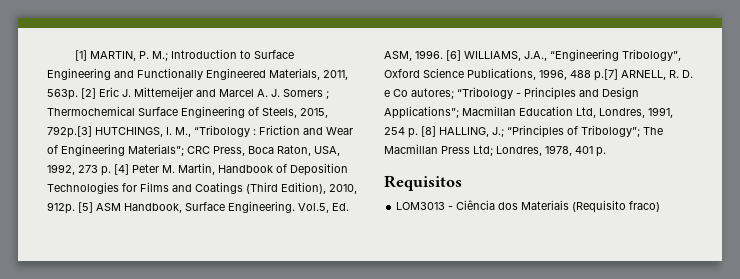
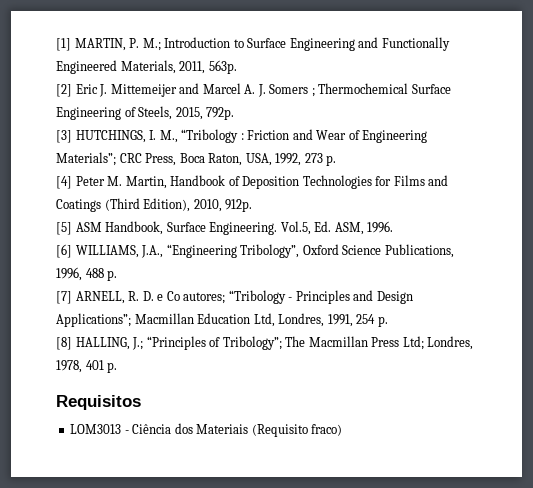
- Introduction to Surface Engineering and Functionally Engineered Materials, 2011, 563p. [2] Eric J. Mittemeijer and Marcel A. J. Somers ;
+ Introduction to Surface Engineering and Functionally Engineered Materials, 2011, 563p.
+ [2] Eric J. Mittemeijer and Marcel A. J. Somers ;
- Thermochemical Surface Engineering of Steels, 2015, 792p.[3] HUTCHINGS, I. M., “Tribology :
+ Thermochemical Surface Engineering of Steels, 2015, 792p.
+ [3] HUTCHINGS, I. M., “Tribology :
- CRC Press, Boca Raton, USA, 1992, 273 p. [4] Peter M. Martin, Handbook of Deposition Technologies for Films and Coatings (Third Edition), 2010, 912p. [5] ASM Handbook, Surface Engineering.
+ CRC Press, Boca Raton, USA, 1992, 273 p.
+ [4] Peter M. Martin, Handbook of Deposition Technologies for Films and Coatings (Third Edition), 2010, 912p.
+ [5] ASM Handbook, Surface Engineering.
- Vol.5, Ed. ASM, 1996. [6] WILLIAMS, J.A., “Engineering Tribology”, Oxford Science Publications, 1996, 488 p.[7] ARNELL, R. D. e Co autores; “Tribology - Principles and Design Applications”; Macmillan Education Ltd, Londres, 1991, 254 p. [8] HALLING, J.; “Principles of Tribology”; The Macmillan Press Ltd; Londres, 1978, 401 p.
+ Vol.5, Ed. ASM, 1996.
+ [6] WILLIAMS, J.A., “Engineering Tribology”, Oxford Science Publications, 1996, 488 p.
+ [7] ARNELL, R. D. e Co autores; “Tribology - Principles and Design Applications”; Macmillan Education Ltd, Londres, 1991, 254 p.
+ [8] HALLING, J.; “Principles of Tribology”; The Macmillan Press Ltd; Londres, 1978, 401 p.

